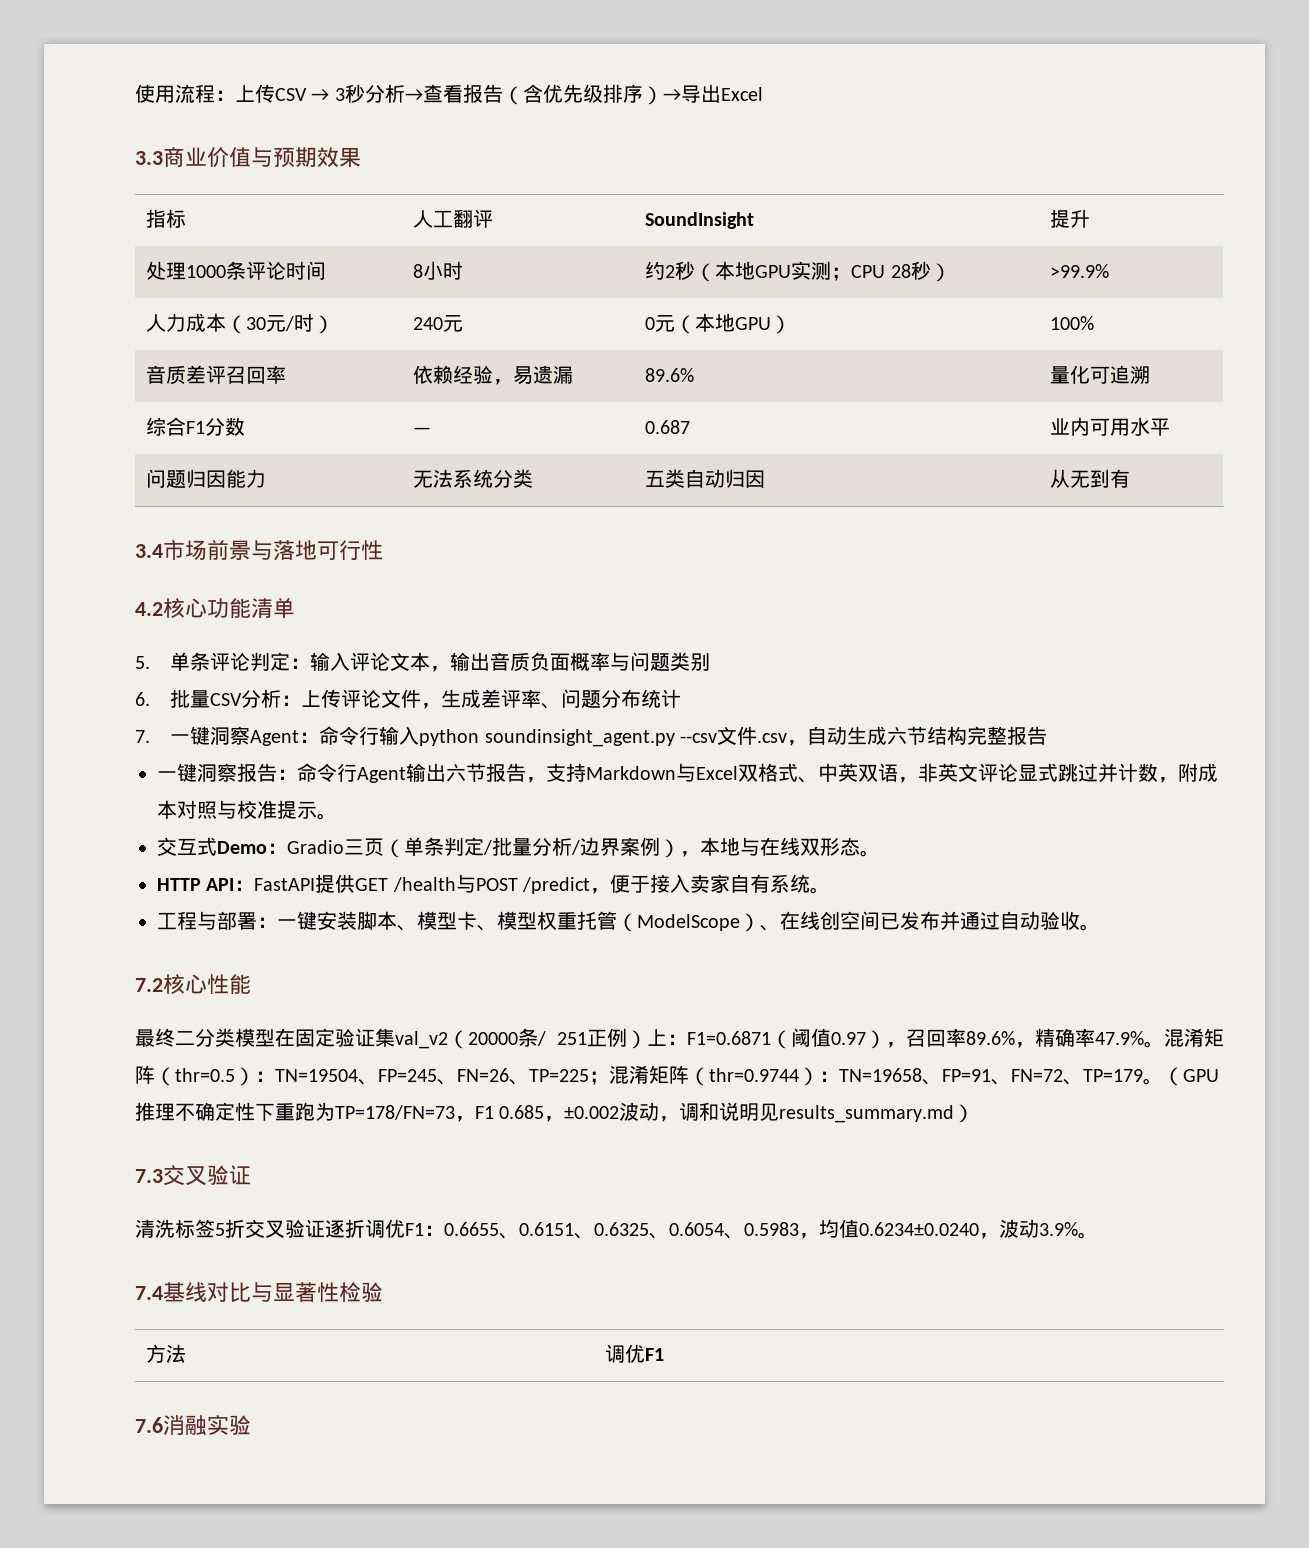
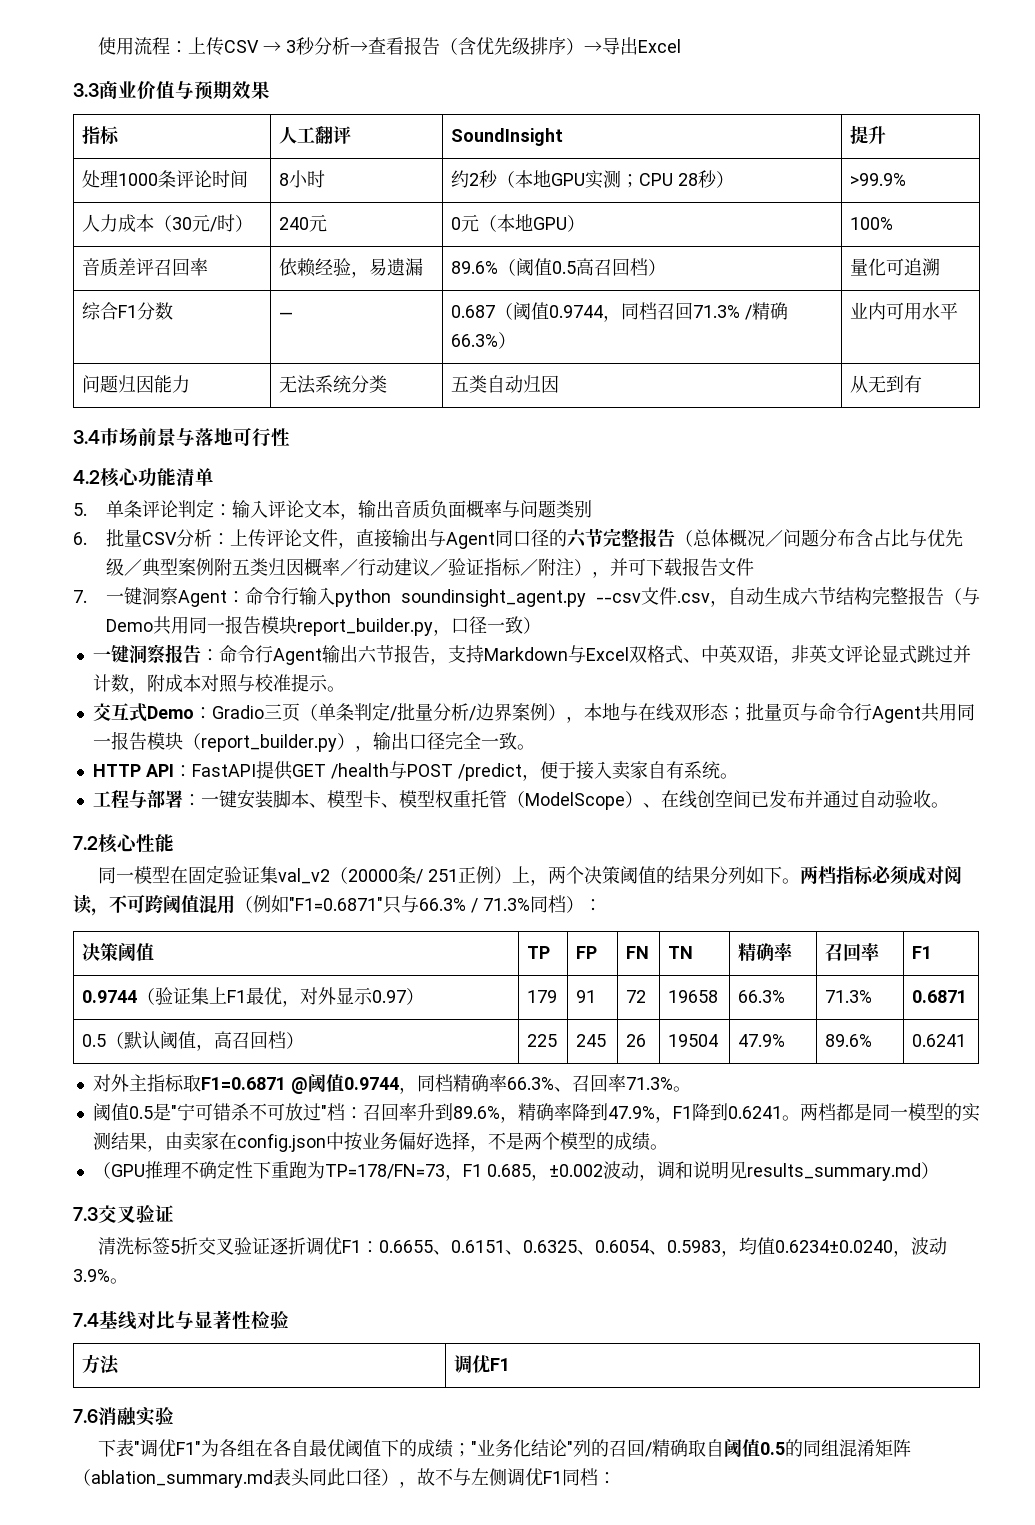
- 音质差评召回率 | 依赖经验，易遗漏 | 89.6% | 量化可追溯
+ 音质差评召回率 | 依赖经验，易遗漏 | 89.6%（阈值0.5高召回档） | 量化可追溯
- 综合F1分数 | — | 0.687 | 业内可用水平
+ 综合F1分数 | — | 0.687（阈值0.9744，同档召回71.3% /精确66.3%） | 业内可用水平
- 6.批量CSV分析：上传评论文件，生成差评率、问题分布统计
+ 6.批量CSV分析：上传评论文件，直接输出与Agent同口径的六节完整报告（总体概况／问题分布含占比与优先级／典型案例附五类归因概率／行动建议／验证指标／附注），并可下载报告文件
- 7.一键洞察Agent：命令行输入python soundinsight_agent.py --csv文件.csv，自动生成六节结构完整报告
+ 7.一键洞察Agent：命令行输入python soundinsight_agent.py --csv文件.csv，自动生成六节结构完整报告（与Demo共用同一报告模块report_builder.py，口径一致）
- 交互式Demo：Gradio三页（单条判定/批量分析/边界案例），本地与在线双形态。
+ 交互式Demo：Gradio三页（单条判定/批量分析/边界案例），本地与在线双形态；批量页与命令行Agent共用同一报告模块（report_builder.py），输出口径完全一致。
- 最终二分类模型在固定验证集val_v2（20000条/ 251正例）上：F1=0.6871（阈值0.97），召回率89.6%，精确率47.9%。混淆矩阵（thr=0.5）：TN=19504、FP=245、FN=26、TP=225；混淆矩阵（thr=0.9744）：TN=19658、FP=91、FN=72、TP=179。（GPU推理不确定性下重跑为TP=178/FN=73，F1 0.685，±0.002波动，调和说明见results_summary.md）
+ 同一模型在固定验证集val_v2（20000条/ 251正例）上，两个决策阈值的结果分列如下。两档指标必须成对阅读，不可跨阈值混用（例如"F1=0.6871"只与66.3% / 71.3%同档）：
+ 决策阈值 | TP | FP | FN | TN | 精确率 | 召回率 | F1
+ 0.9744（验证集上F1最优，对外显示0.97） | 179 | 91 | 72 | 19658 | 66.3% | 71.3% | 0.6871
+ 0.5（默认阈值，高召回档） | 225 | 245 | 26 | 19504 | 47.9% | 89.6% | 0.6241
+ 对外主指标取F1=0.6871 @阈值0.9744，同档精确率66.3%、召回率71.3%。
+ 阈值0.5是"宁可错杀不可放过"档：召回率升到89.6%，精确率降到47.9%，F1降到0.6241。两档都是同一模型的实测结果，由卖家在config.json中按业务偏好选择，不是两个模型的成绩。
+ （GPU推理不确定性下重跑为TP=178/FN=73，F1 0.685，±0.002波动，调和说明见results_summary.md）
+ 下表"调优F1"为各组在各自最优阈值下的成绩；"业务化结论"列的召回/精确取自阈值0.5的同组混淆矩阵（ablation_summary.md表头同此口径），故不与左侧调优F1同档：

